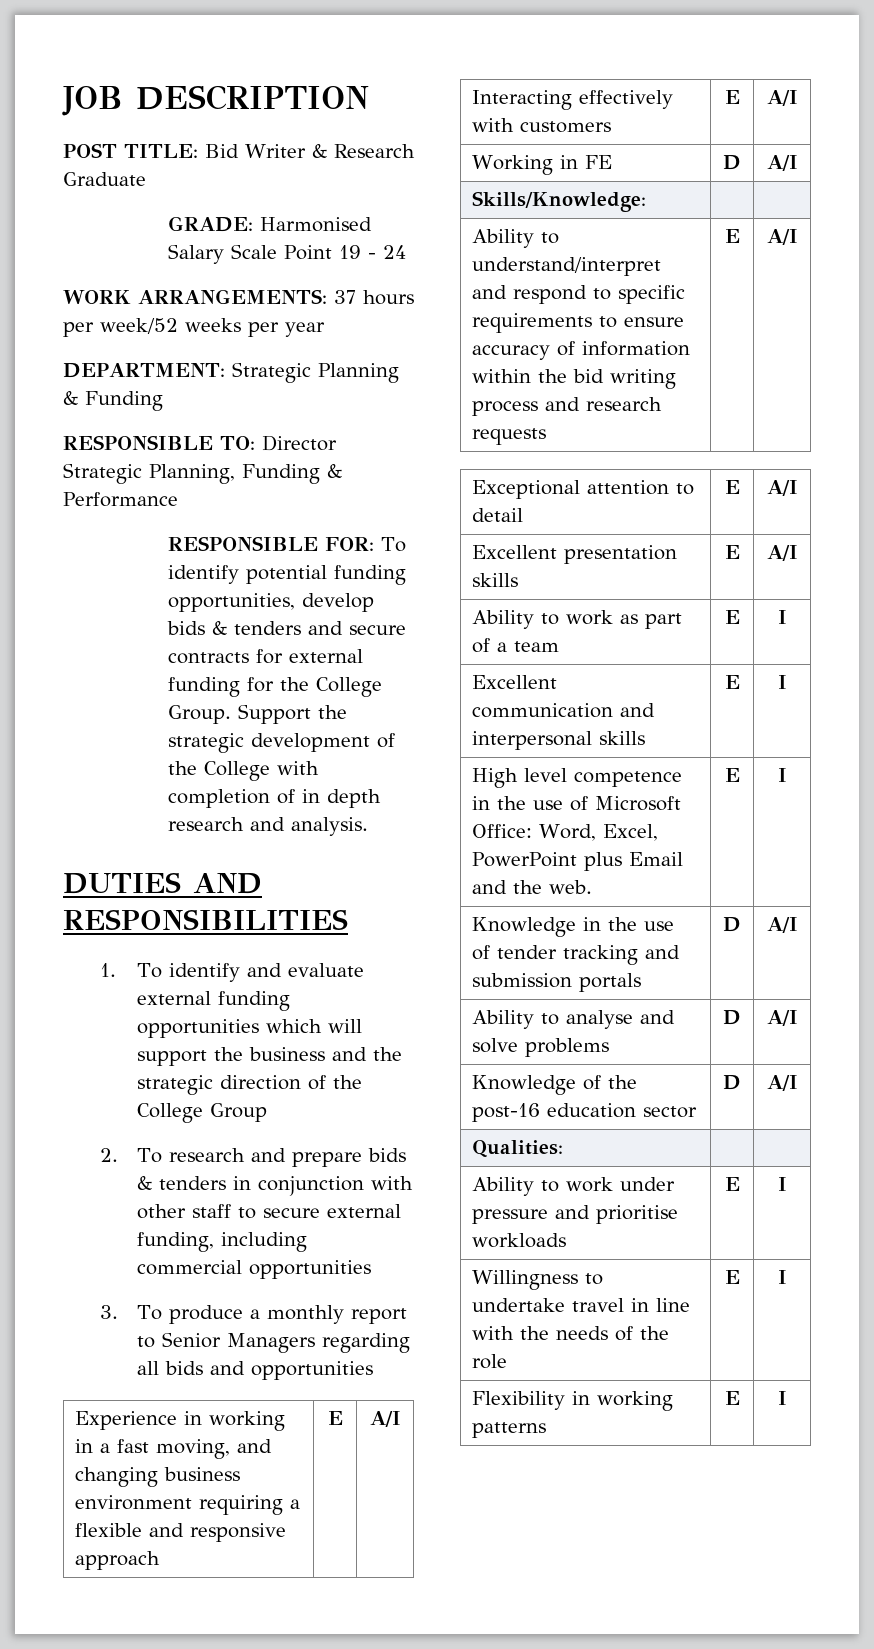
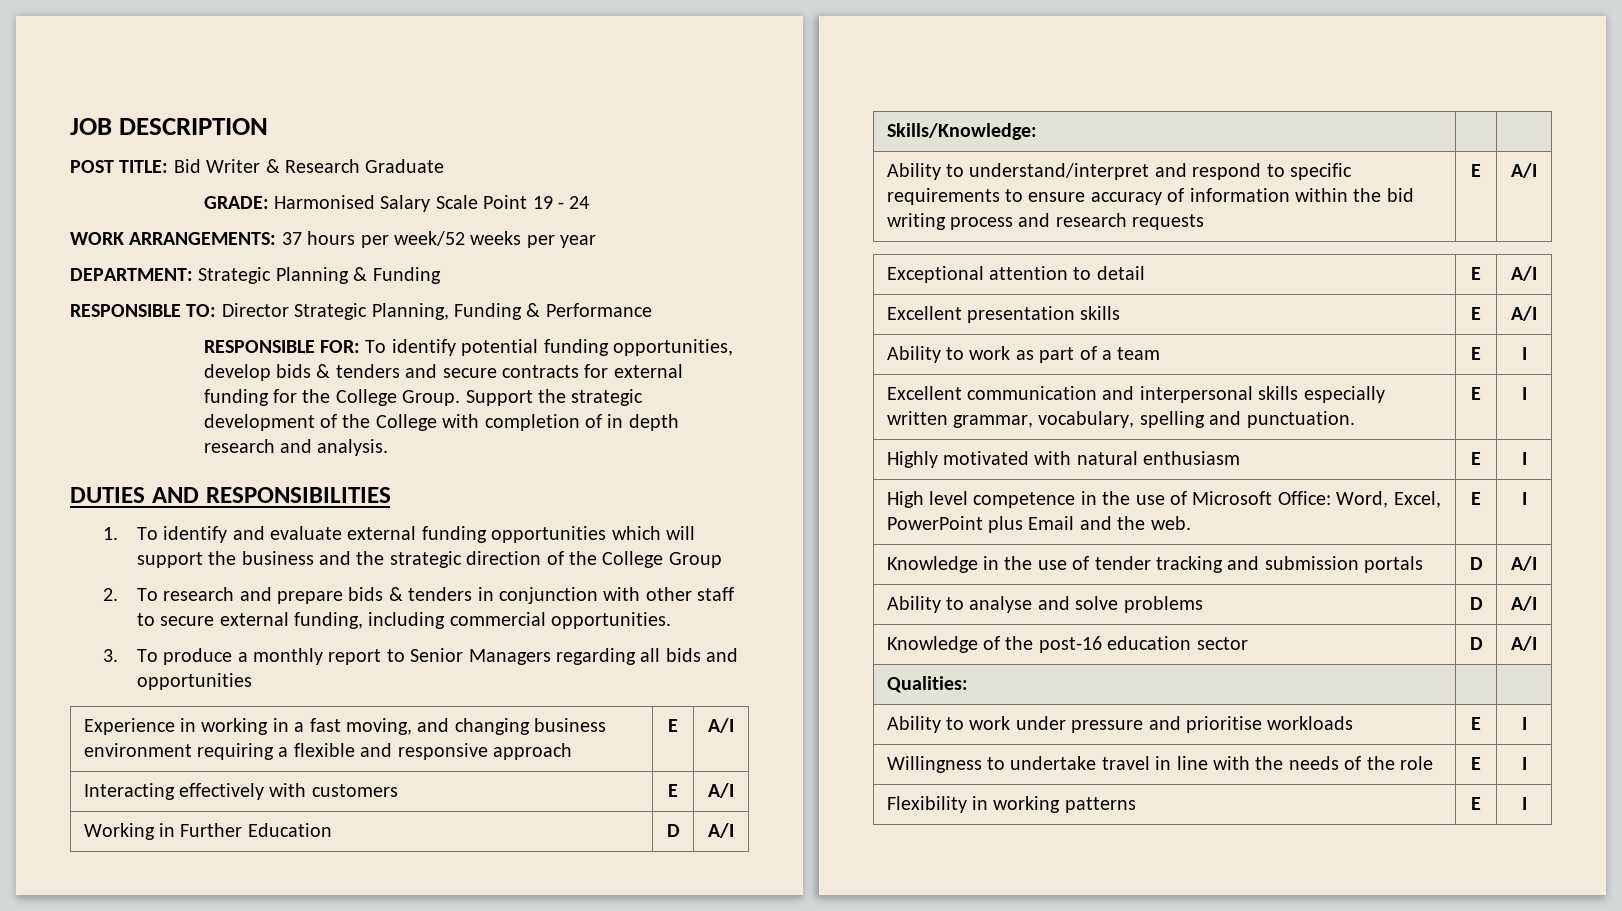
- 2. To research and prepare bids & tenders in conjunction with other staff to secure external funding, including commercial opportunities
+ 2. To research and prepare bids & tenders in conjunction with other staff to secure external funding, including commercial opportunities.
- Working in FE | D | A/I
+ Working in Further Education | D | A/I
- Excellent communication and interpersonal skills | E | I
+ Excellent communication and interpersonal skills especially written grammar, vocabulary, spelling and punctuation. | E | I
+ Highly motivated with natural enthusiasm | E | I

